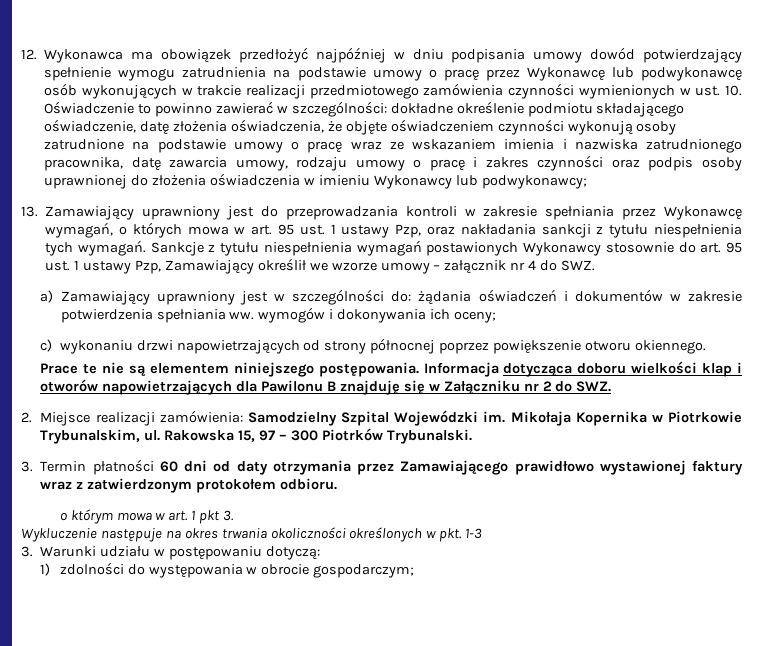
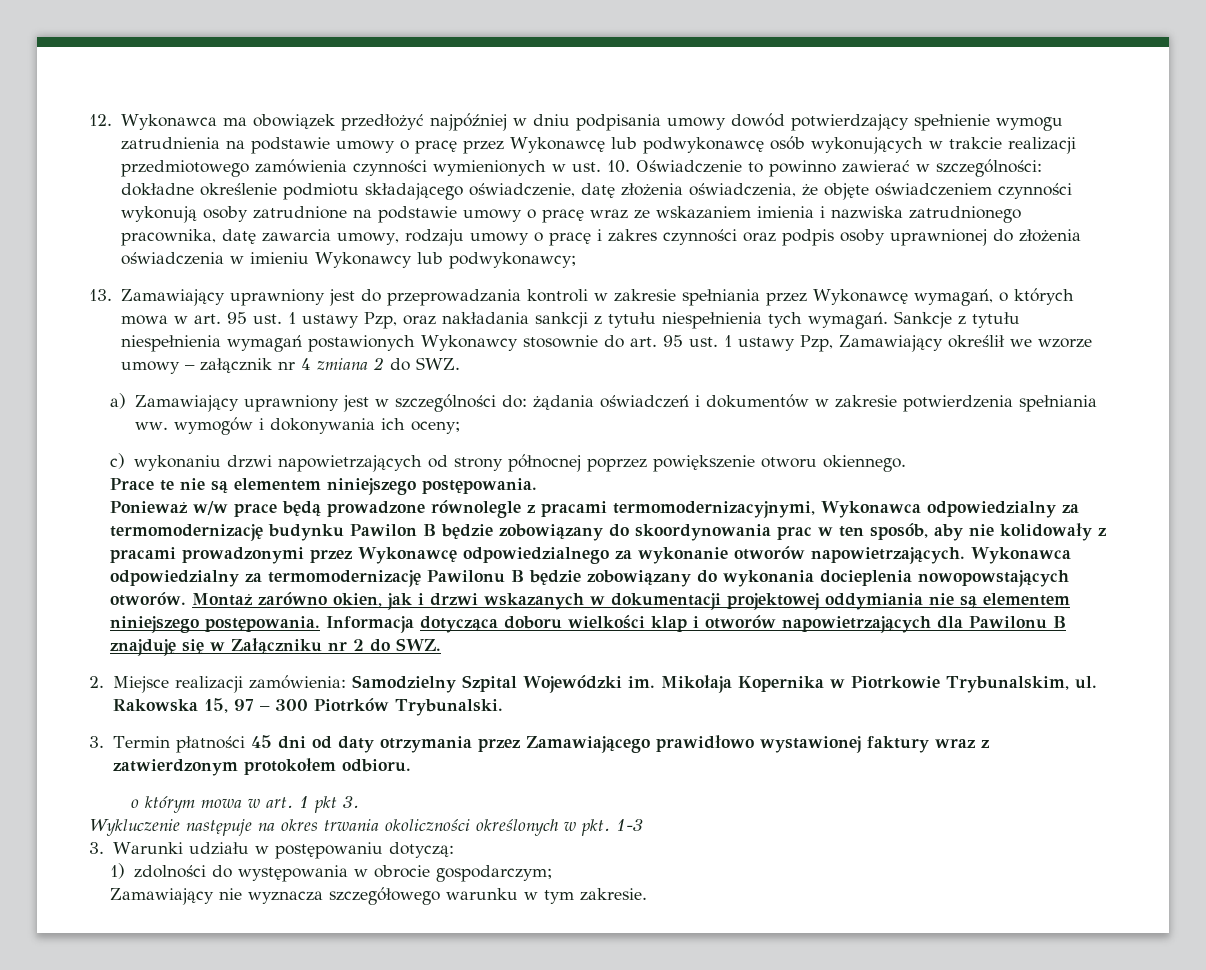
- Sankcje z tytułu niespełnienia wymagań postawionych Wykonawcy stosownie do art. 95 ust. 1 ustawy Pzp, Zamawiający określił we wzorze umowy – załącznik nr 4 do SWZ.
+ Sankcje z tytułu niespełnienia wymagań postawionych Wykonawcy stosownie do art. 95 ust. 1 ustawy Pzp, Zamawiający określił we wzorze umowy – załącznik nr 4 zmiana 2 do SWZ.
- Prace te nie są elementem niniejszego postępowania. Informacja dotycząca doboru wielkości klap i otworów napowietrzających dla Pawilonu B znajduję się w Załączniku nr 2 do SWZ.
+ Prace te nie są elementem niniejszego postępowania.
+ Ponieważ w/w prace będą prowadzone równolegle z pracami termomodernizacyjnymi, Wykonawca odpowiedzialny za termomodernizację budynku Pawilon B będzie zobowiązany do skoordynowania prac w ten sposób, aby nie kolidowały z pracami prowadzonymi przez Wykonawcę odpowiedzialnego za wykonanie otworów napowietrzających. Wykonawca odpowiedzialny za termomodernizację Pawilonu B będzie zobowiązany do wykonania docieplenia nowopowstających otworów. Montaż zarówno okien, jak i drzwi wskazanych w dokumentacji projektowej oddymiania nie są elementem niniejszego postępowania. Informacja dotycząca doboru wielkości klap i otworów napowietrzających dla Pawilonu B znajduję się w Załączniku nr 2 do SWZ.
- 3. Termin płatności 60 dni od daty otrzymania przez Zamawiającego prawidłowo wystawionej faktury wraz z zatwierdzonym protokołem odbioru.
+ 3. Termin płatności 45 dni od daty otrzymania przez Zamawiającego prawidłowo wystawionej faktury wraz z zatwierdzonym protokołem odbioru.
+ Zamawiający nie wyznacza szczegółowego warunku w tym zakresie.

